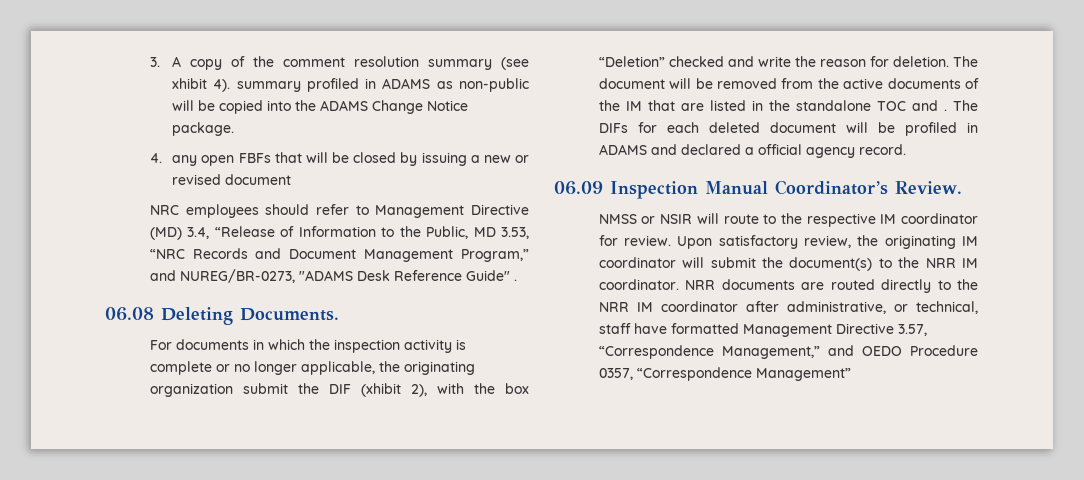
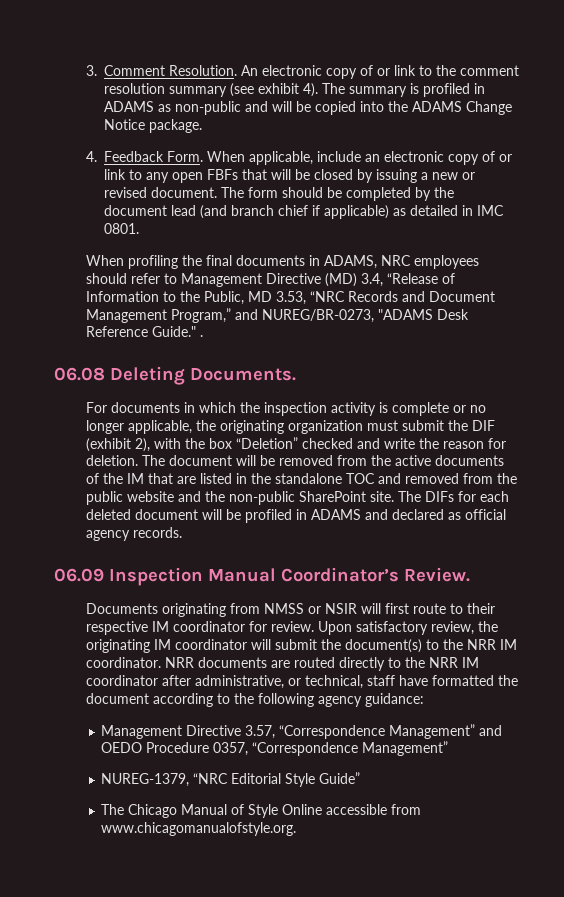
- 3. A copy of the comment resolution summary (see xhibit 4). summary profiled in ADAMS as non-public will be copied into the ADAMS Change Notice package.
+ 3. Comment Resolution. An electronic copy of or link to the comment resolution summary (see exhibit 4). The summary is profiled in ADAMS as non-public and will be copied into the ADAMS Change Notice package.
- 4. any open FBFs that will be closed by issuing a new or revised document
- NRC employees should refer to Management Directive (MD) 3.4, “Release of Information to the Public, MD 3.53, “NRC Records and Document Management Program,” and NUREG/BR-0273, "ADAMS Desk Reference Guide" .
+ 4. Feedback Form. When applicable, include an electronic copy of or link to any open FBFs that will be closed by issuing a new or revised document. The form should be completed by the document lead (and branch chief if applicable) as detailed in IMC 0801.
+ When profiling the final documents in ADAMS, NRC employees should refer to Management Directive (MD) 3.4, “Release of Information to the Public, MD 3.53, “NRC Records and Document Management Program,” and NUREG/BR-0273, "ADAMS Desk Reference Guide." .
- For documents in which the inspection activity is complete or no longer applicable, the originating organization submit the DIF (xhibit 2), with the box “Deletion” checked and write the reason for deletion.
+ For documents in which the inspection activity is complete or no longer applicable, the originating organization must submit the DIF (exhibit 2), with the box “Deletion” checked and write the reason for deletion.
- The document will be removed from the active documents of the IM that are listed in the standalone TOC and .
+ The document will be removed from the active documents of the IM that are listed in the standalone TOC and removed from the public website and the non-public SharePoint site.
- The DIFs for each deleted document will be profiled in ADAMS and declared a official agency record.
+ The DIFs for each deleted document will be profiled in ADAMS and declared as official agency records.
- NMSS or NSIR will route to the respective IM coordinator for review.
+ Documents originating from NMSS or NSIR will first route to their respective IM coordinator for review.
- NRR documents are routed directly to the NRR IM coordinator after administrative, or technical, staff have formatted Management Directive 3.57, “Correspondence Management,” and OEDO Procedure 0357, “Correspondence Management”
+ NRR documents are routed directly to the NRR IM coordinator after administrative, or technical, staff have formatted the document according to the following agency guidance:
+ Management Directive 3.57, “Correspondence Management” and OEDO Procedure 0357, “Correspondence Management”
+ NUREG-1379, “NRC Editorial Style Guide”
+ The Chicago Manual of Style Online accessible from www.chicagomanualofstyle.org.

